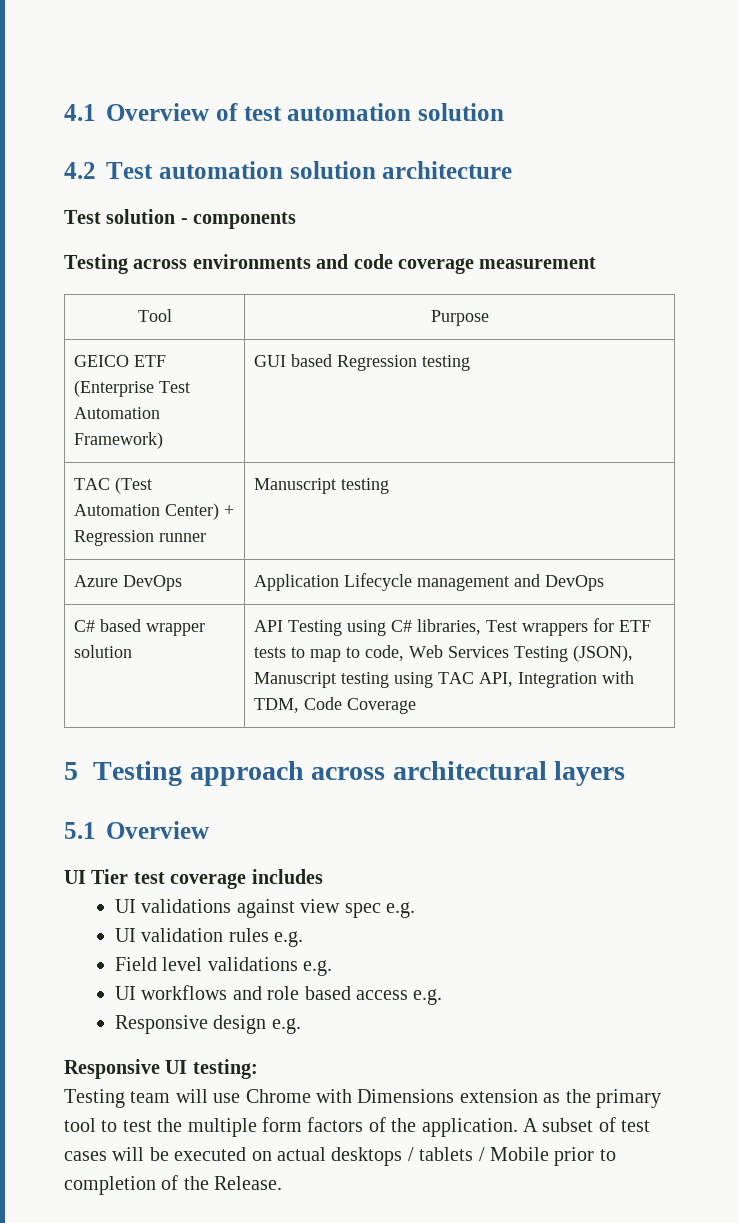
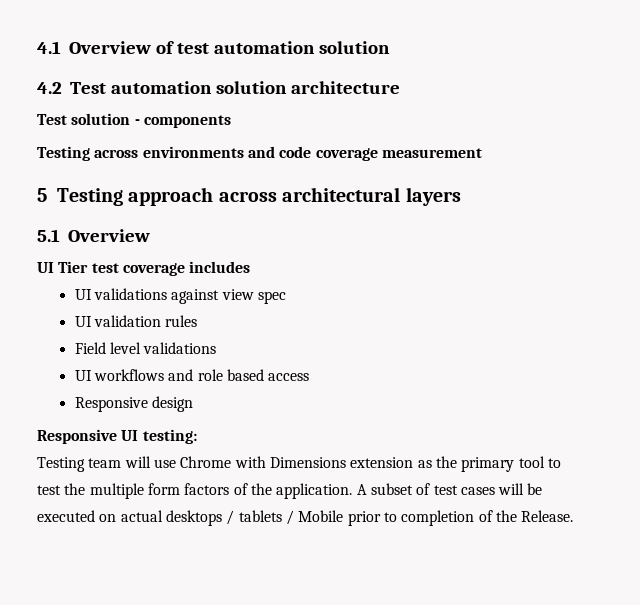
- Tool | Purpose
- GEICO ETF (Enterprise Test Automation Framework) | GUI based Regression testing
- TAC (Test Automation Center) + Regression runner | Manuscript testing
- Azure DevOps | Application Lifecycle management and DevOps
- C# based wrapper solution | API Testing using C# libraries, Test wrappers for ETF tests to map to code, Web Services Testing (JSON), Manuscript testing using TAC API, Integration with TDM, Code Coverage
- UI validations against view spec e.g.
+ UI validations against view spec
- UI validation rules e.g.
+ UI validation rules
- Field level validations e.g.
+ Field level validations
- UI workflows and role based access e.g.
+ UI workflows and role based access
- Responsive design e.g.
+ Responsive design

